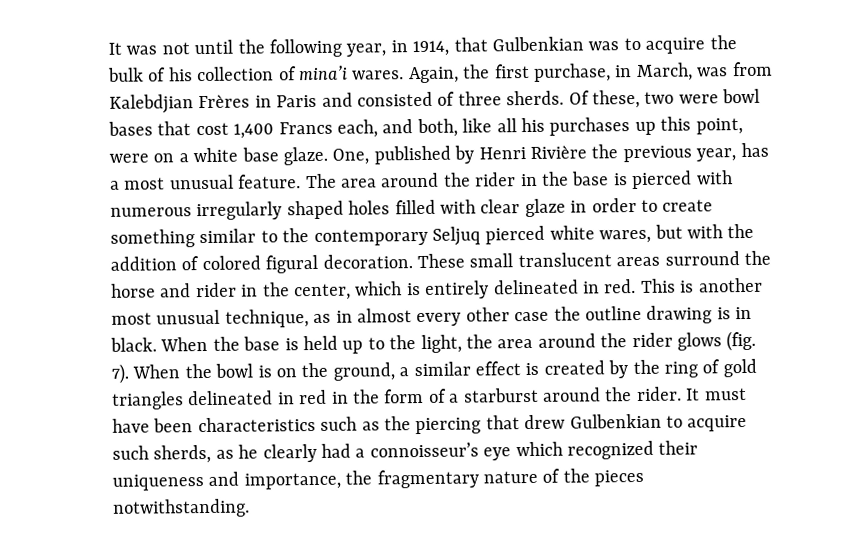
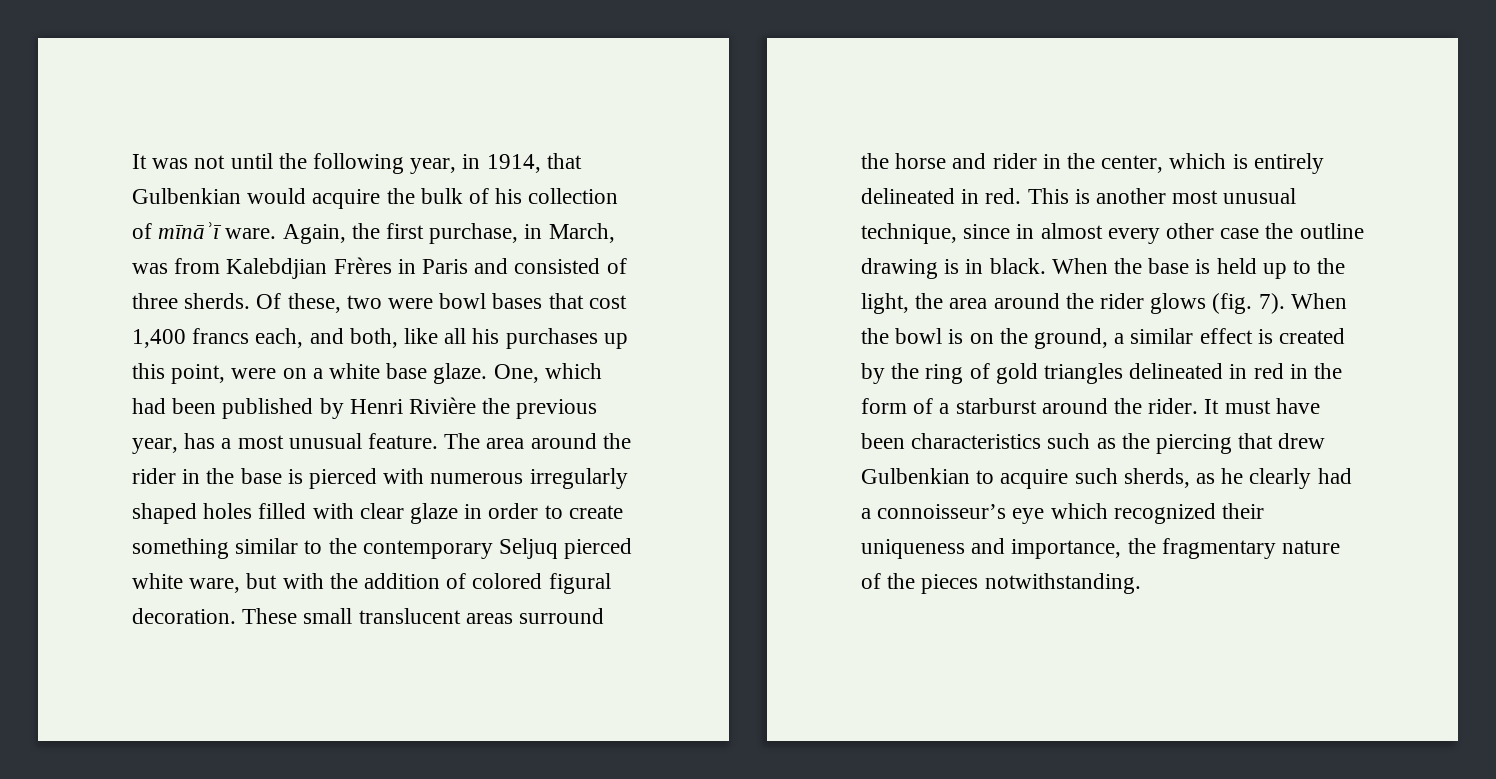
- It was not until the following year, in 1914, that Gulbenkian was to acquire the bulk of his collection of mina’i wares.
+ It was not until the following year, in 1914, that Gulbenkian would acquire the bulk of his collection of mīnāʾī ware.
- Of these, two were bowl bases that cost 1,400 Francs each, and both, like all his purchases up this point, were on a white base glaze.
+ Of these, two were bowl bases that cost 1,400 francs each, and both, like all his purchases up this point, were on a white base glaze.
- One, published by Henri Rivière the previous year, has a most unusual feature.
+ One, which had been published by Henri Rivière the previous year, has a most unusual feature.
- The area around the rider in the base is pierced with numerous irregularly shaped holes filled with clear glaze in order to create something similar to the contemporary Seljuq pierced white wares, but with the addition of colored figural decoration.
+ The area around the rider in the base is pierced with numerous irregularly shaped holes filled with clear glaze in order to create something similar to the contemporary Seljuq pierced white ware, but with the addition of colored figural decoration.
- This is another most unusual technique, as in almost every other case the outline drawing is in black.
+ This is another most unusual technique, since in almost every other case the outline drawing is in black.

